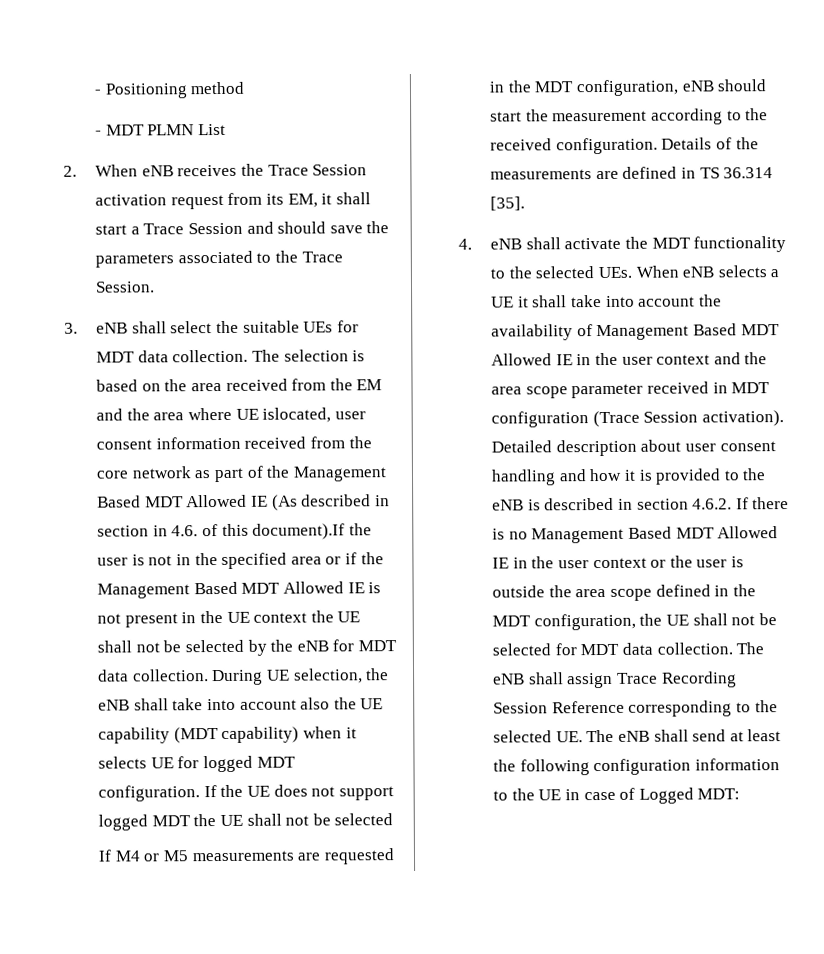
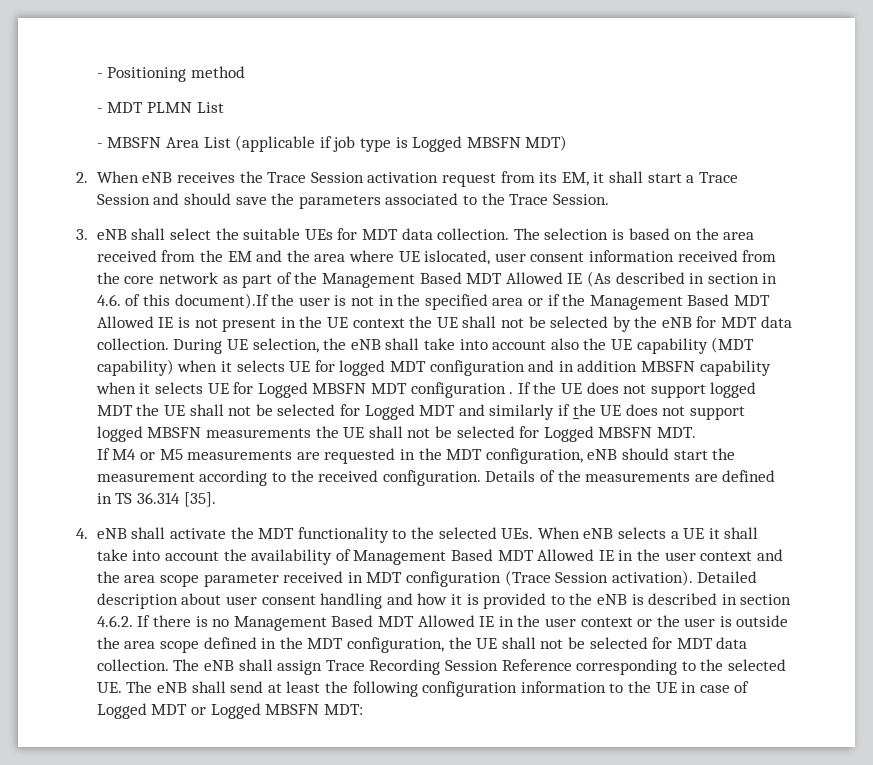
+ - MBSFN Area List (applicable if job type is Logged MBSFN MDT)
- During UE selection, the eNB shall take into account also the UE capability (MDT capability) when it selects UE for logged MDT configuration.
+ During UE selection, the eNB shall take into account also the UE capability (MDT capability) when it selects UE for logged MDT configuration and in addition MBSFN capability when it selects UE for Logged MBSFN MDT configuration .
- If the UE does not support logged MDT the UE shall not be selected
+ If the UE does not support logged MDT the UE shall not be selected for Logged MDT and similarly if the UE does not support logged MBSFN measurements the UE shall not be selected for Logged MBSFN MDT.
- The eNB shall assign Trace Recording Session Reference corresponding to the selected UE. The eNB shall send at least the following configuration information to the UE in case of Logged MDT:
+ The eNB shall assign Trace Recording Session Reference corresponding to the selected UE. The eNB shall send at least the following configuration information to the UE in case of Logged MDT or Logged MBSFN MDT:

